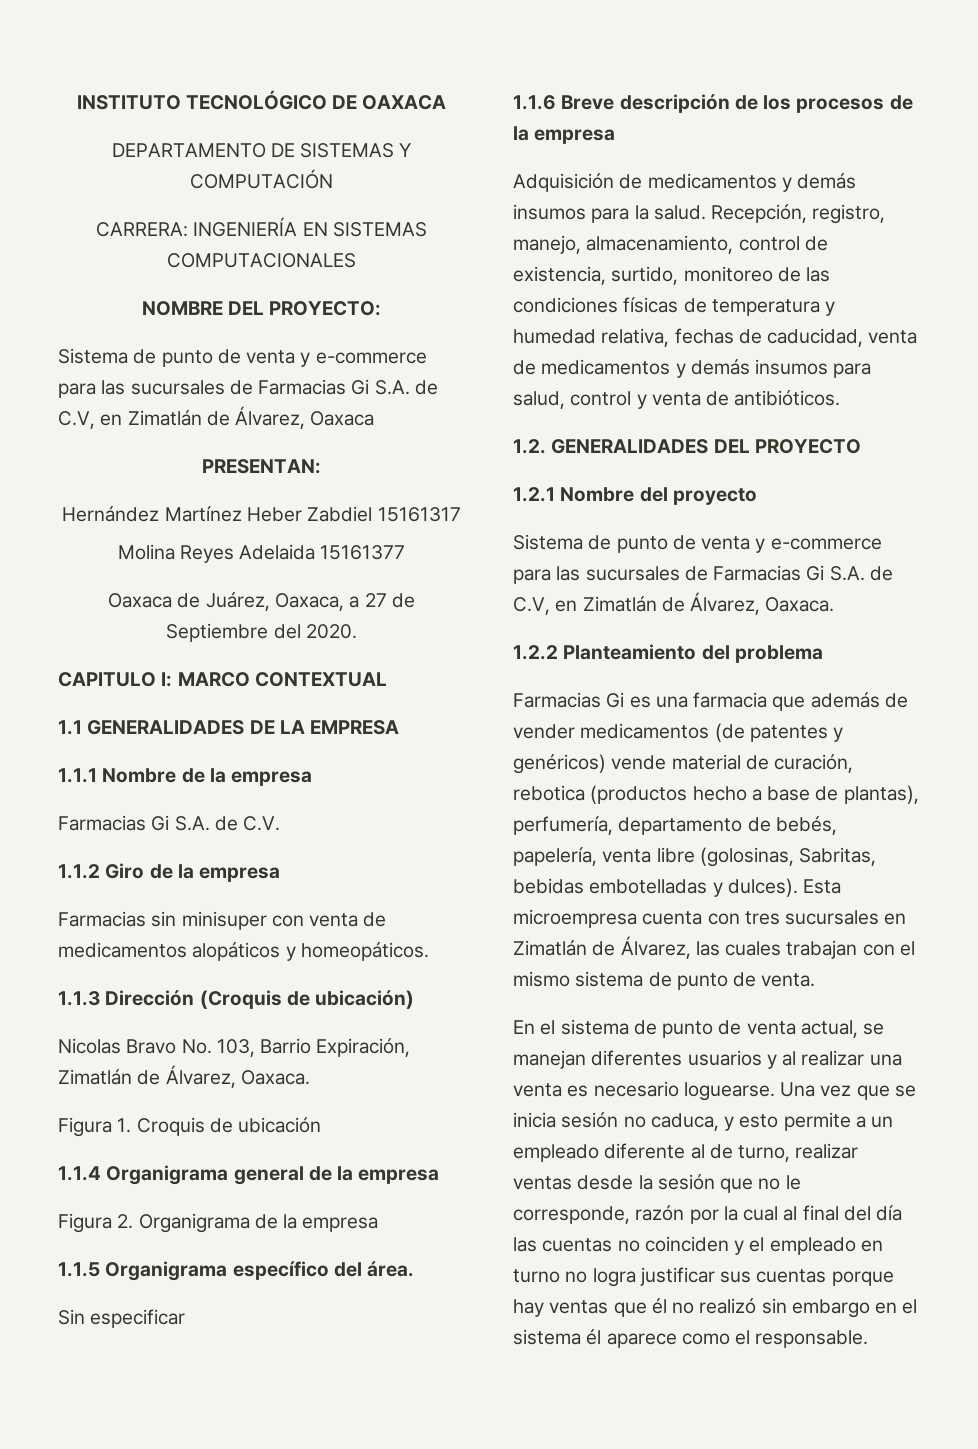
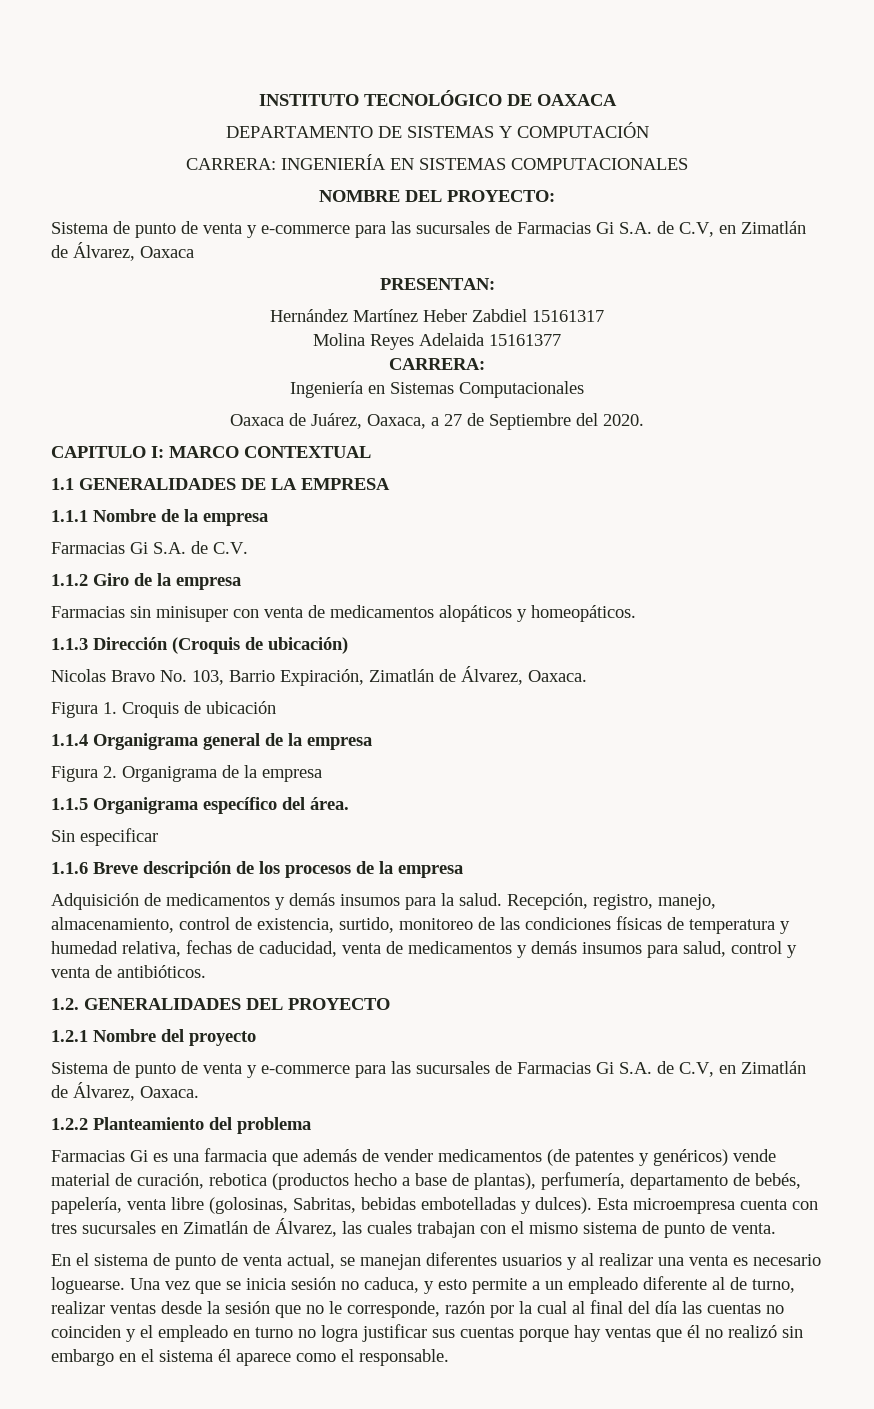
  Molina Reyes Adelaida 15161377
+ CARRERA:
+ Ingeniería en Sistemas Computacionales

